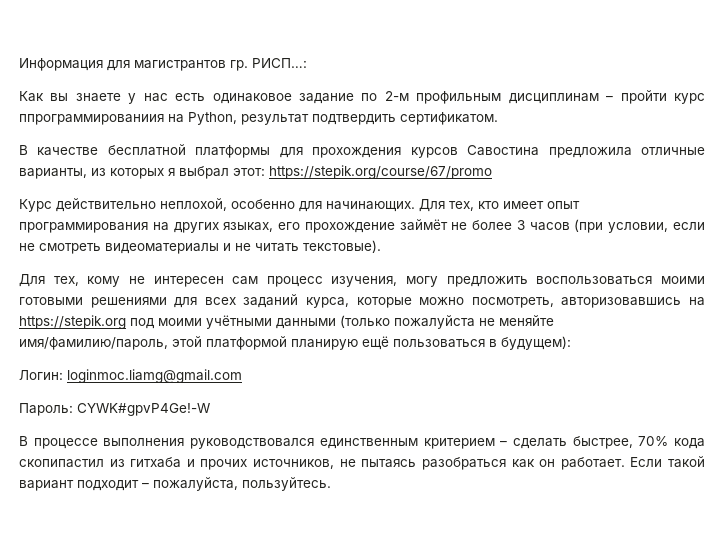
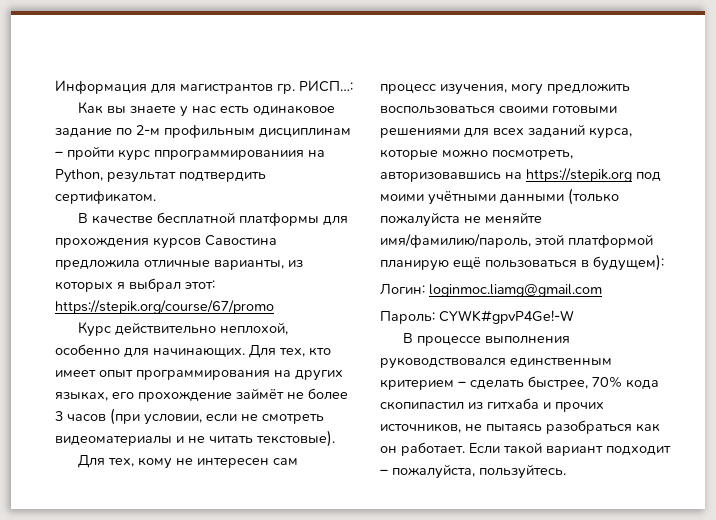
- Для тех, кому не интересен сам процесс изучения, могу предложить воспользоваться моими готовыми решениями для всех заданий курса, которые можно посмотреть, авторизовавшись на https://stepik.org под моими учётными данными (только пожалуйста не меняйте имя/фамилию/пароль, этой платформой планирую ещё пользоваться в будущем):
+ Для тех, кому не интересен сам процесс изучения, могу предложить воспользоваться своими готовыми решениями для всех заданий курса, которые можно посмотреть, авторизовавшись на https://stepik.org под моими учётными данными (только пожалуйста не меняйте имя/фамилию/пароль, этой платформой планирую ещё пользоваться в будущем):

